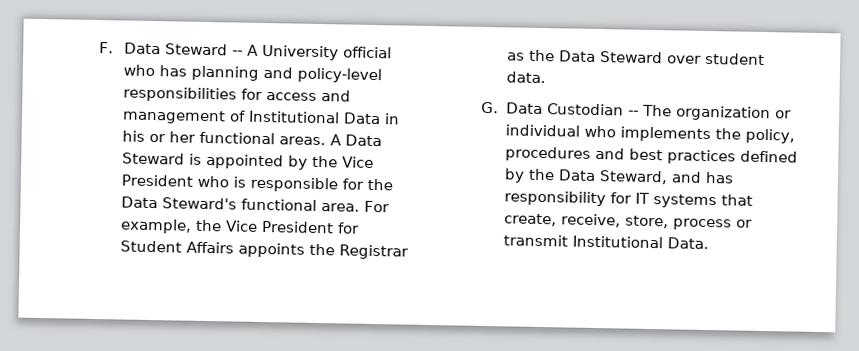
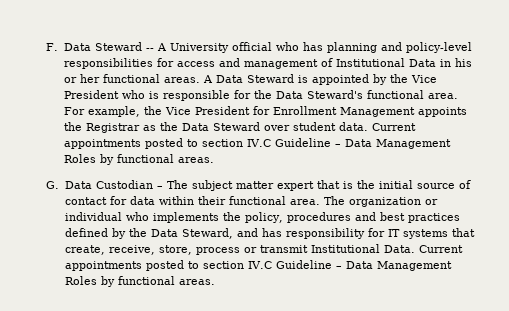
- For example, the Vice President for Student Affairs appoints the Registrar as the Data Steward over student data.
- G. Data Custodian -- The organization or individual who implements the policy, procedures and best practices defined by the Data Steward, and has responsibility for IT systems that create, receive, store, process or transmit Institutional Data.
+ For example, the Vice President for Enrollment Management appoints the Registrar as the Data Steward over student data. Current appointments posted to section IV.C Guideline – Data Management Roles by functional areas.
+ G. Data Custodian – The subject matter expert that is the initial source of contact for data within their functional area. The organization or individual who implements the policy, procedures and best practices defined by the Data Steward, and has responsibility for IT systems that create, receive, store, process or transmit Institutional Data. Current appointments posted to section IV.C Guideline – Data Management Roles by functional areas.

